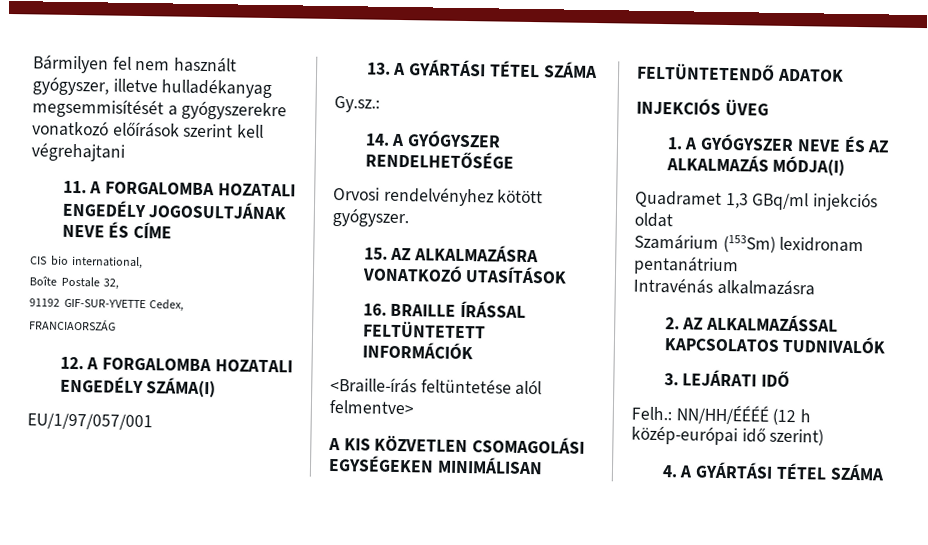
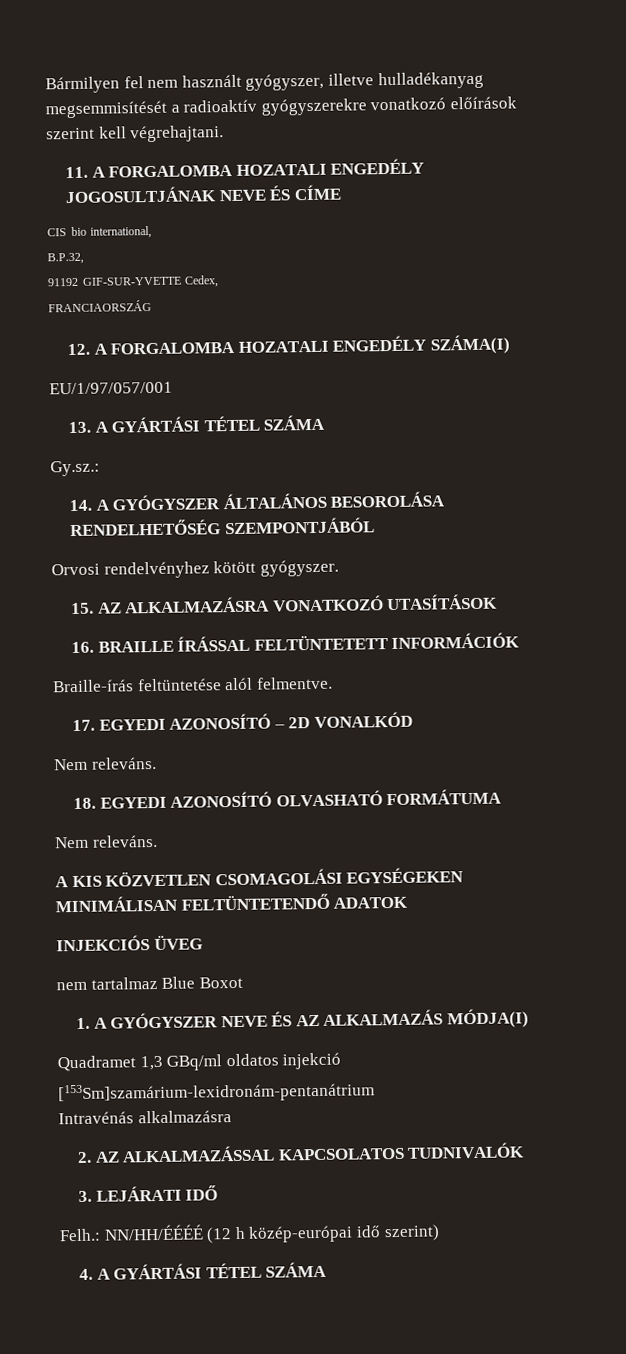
- Bármilyen fel nem használt gyógyszer, illetve hulladékanyag megsemmisítését a gyógyszerekre vonatkozó előírások szerint kell végrehajtani
+ Bármilyen fel nem használt gyógyszer, illetve hulladékanyag megsemmisítését a radioaktív gyógyszerekre vonatkozó előírások szerint kell végrehajtani.
- Boîte Postale 32,
+ B.P.32,
- 14. A GYÓGYSZER RENDELHETŐSÉGE
+ 14. A GYÓGYSZER ÁLTALÁNOS BESOROLÁSA RENDELHETŐSÉG SZEMPONTJÁBÓL
- <Braille-írás feltüntetése alól felmentve>
+ Braille-írás feltüntetése alól felmentve.
+ 17. EGYEDI AZONOSÍTÓ – 2D VONALKÓD
+ Nem releváns.
+ 18. EGYEDI AZONOSÍTÓ OLVASHATÓ FORMÁTUMA
+ Nem releváns.
+ nem tartalmaz Blue Boxot
- Quadramet 1,3 GBq/ml injekciós oldat
- Szamárium (153Sm) lexidronam pentanátrium
+ Quadramet 1,3 GBq/ml oldatos injekció
+ [153Sm]szamárium-lexidronám-pentanátrium

